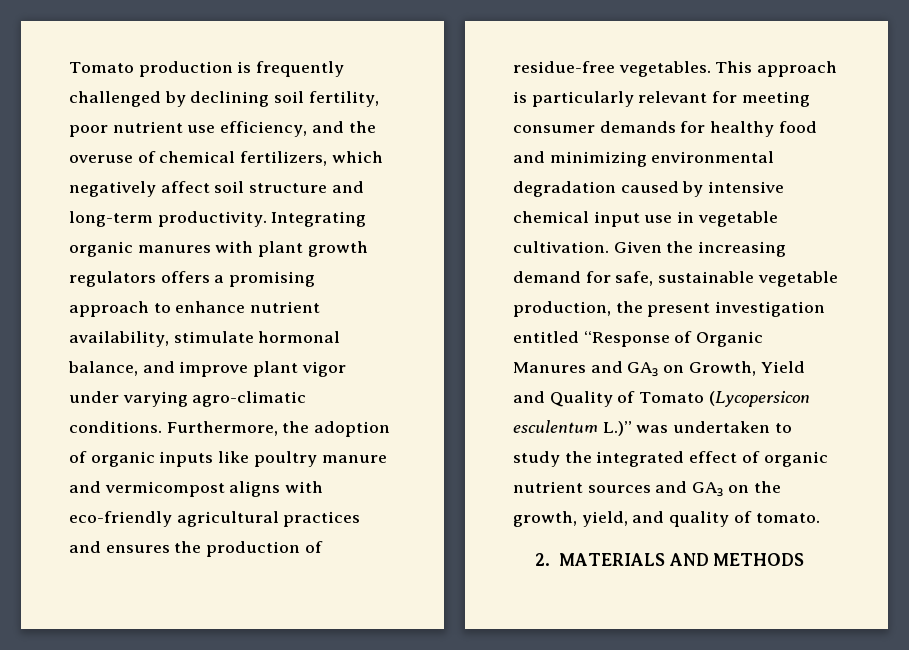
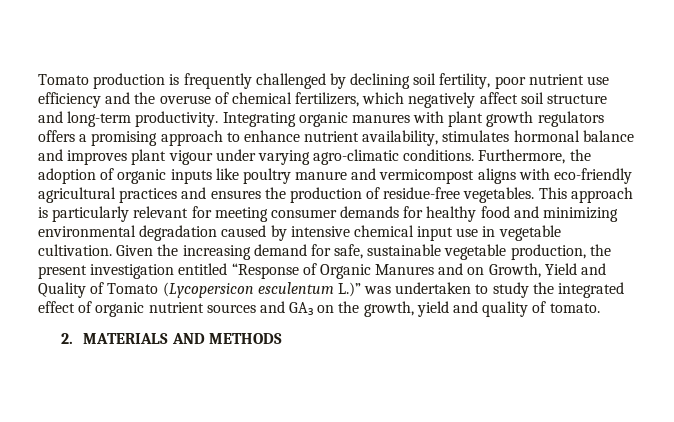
- Tomato production is frequently challenged by declining soil fertility, poor nutrient use efficiency, and the overuse of chemical fertilizers, which negatively affect soil structure and long-term productivity.
+ Tomato production is frequently challenged by declining soil fertility, poor nutrient use efficiency and the overuse of chemical fertilizers, which negatively affect soil structure and long-term productivity.
- Integrating organic manures with plant growth regulators offers a promising approach to enhance nutrient availability, stimulate hormonal balance, and improve plant vigor under varying agro-climatic conditions.
+ Integrating organic manures with plant growth regulators offers a promising approach to enhance nutrient availability, stimulates hormonal balance and improves plant vigour under varying agro-climatic conditions.
- Given the increasing demand for safe, sustainable vegetable production, the present investigation entitled “Response of Organic Manures and GA₃ on Growth, Yield and Quality of Tomato (Lycopersicon esculentum L.)” was undertaken to study the integrated effect of organic nutrient sources and GA₃ on the growth, yield, and quality of tomato.
+ Given the increasing demand for safe, sustainable vegetable production, the present investigation entitled “Response of Organic Manures and on Growth, Yield and Quality of Tomato (Lycopersicon esculentum L.)” was undertaken to study the integrated effect of organic nutrient sources and GA₃ on the growth, yield and quality of tomato.

